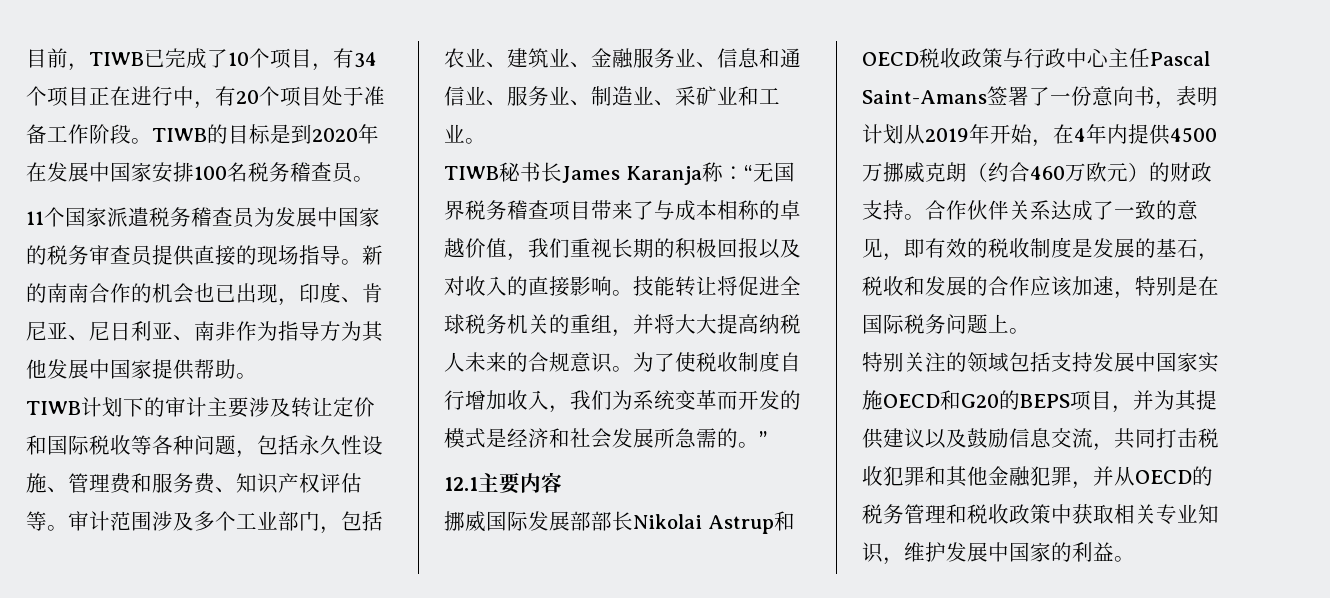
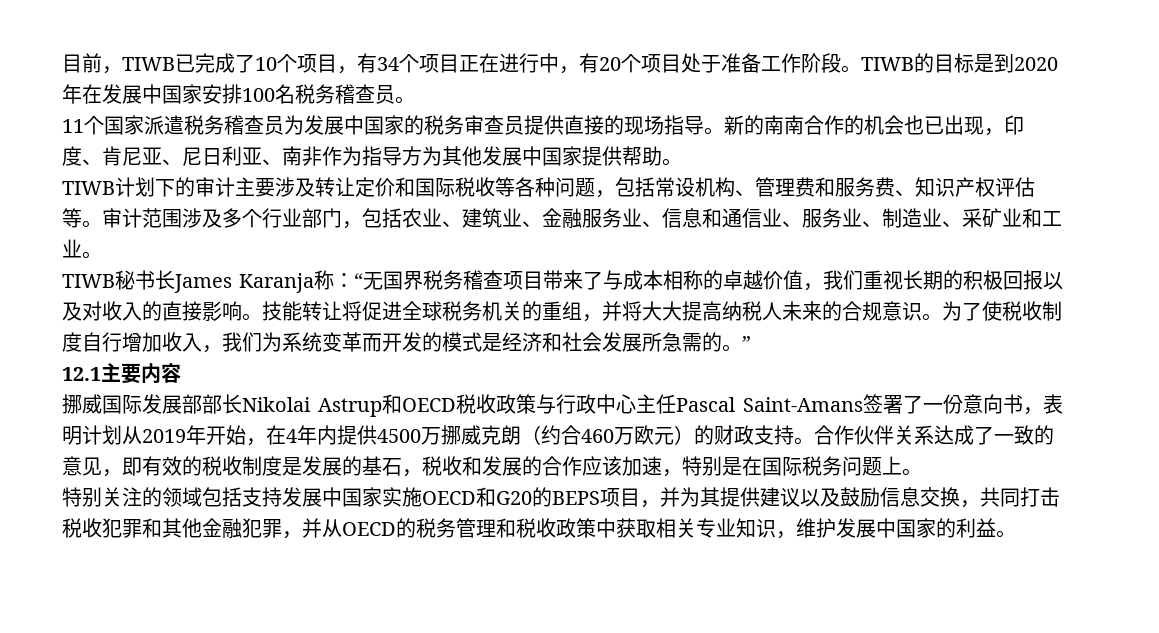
- TIWB计划下的审计主要涉及转让定价和国际税收等各种问题，包括永久性设施、管理费和服务费、知识产权评估等。
+ TIWB计划下的审计主要涉及转让定价和国际税收等各种问题，包括常设机构、管理费和服务费、知识产权评估等。
- 审计范围涉及多个工业部门，包括农业、建筑业、金融服务业、信息和通信业、服务业、制造业、采矿业和工业。
+ 审计范围涉及多个行业部门，包括农业、建筑业、金融服务业、信息和通信业、服务业、制造业、采矿业和工业。
- 特别关注的领域包括支持发展中国家实施OECD和G20的BEPS项目，并为其提供建议以及鼓励信息交流，共同打击税收犯罪和其他金融犯罪，并从OECD的税务管理和税收政策中获取相关专业知识，维护发展中国家的利益。
+ 特别关注的领域包括支持发展中国家实施OECD和G20的BEPS项目，并为其提供建议以及鼓励信息交换，共同打击税收犯罪和其他金融犯罪，并从OECD的税务管理和税收政策中获取相关专业知识，维护发展中国家的利益。

